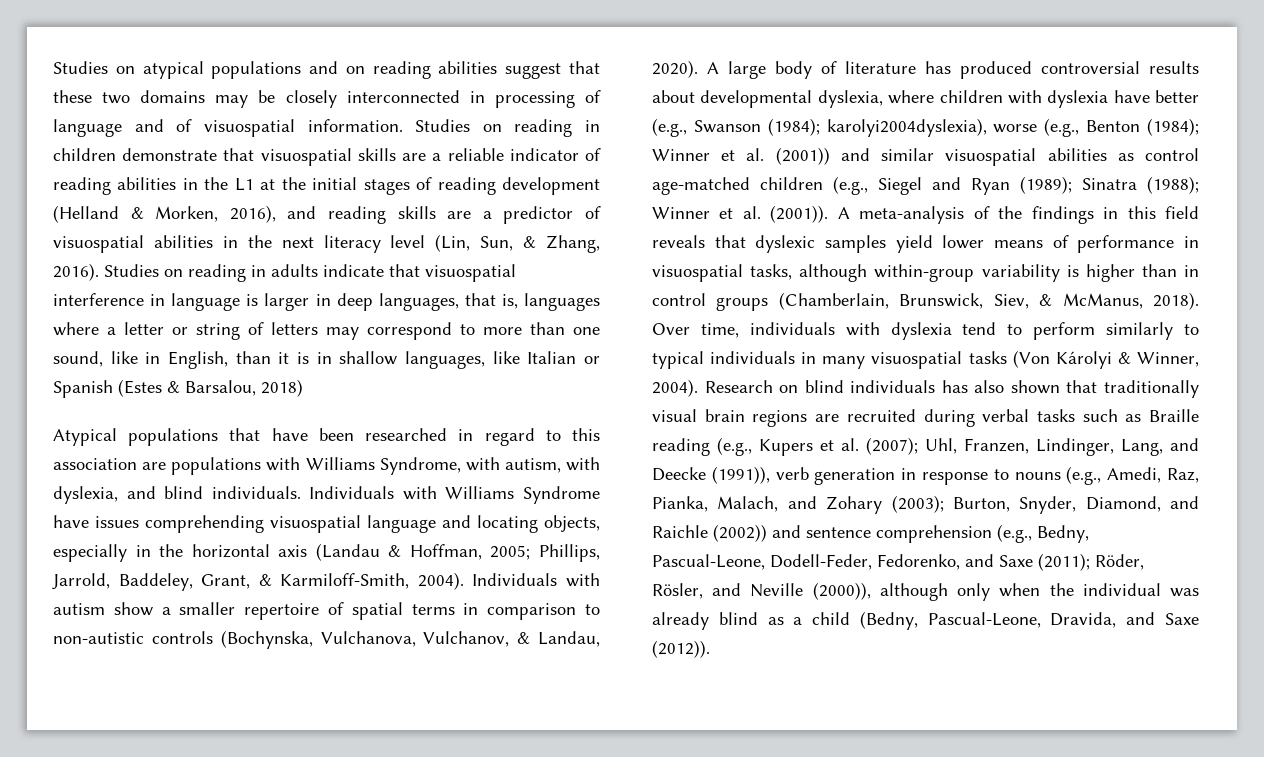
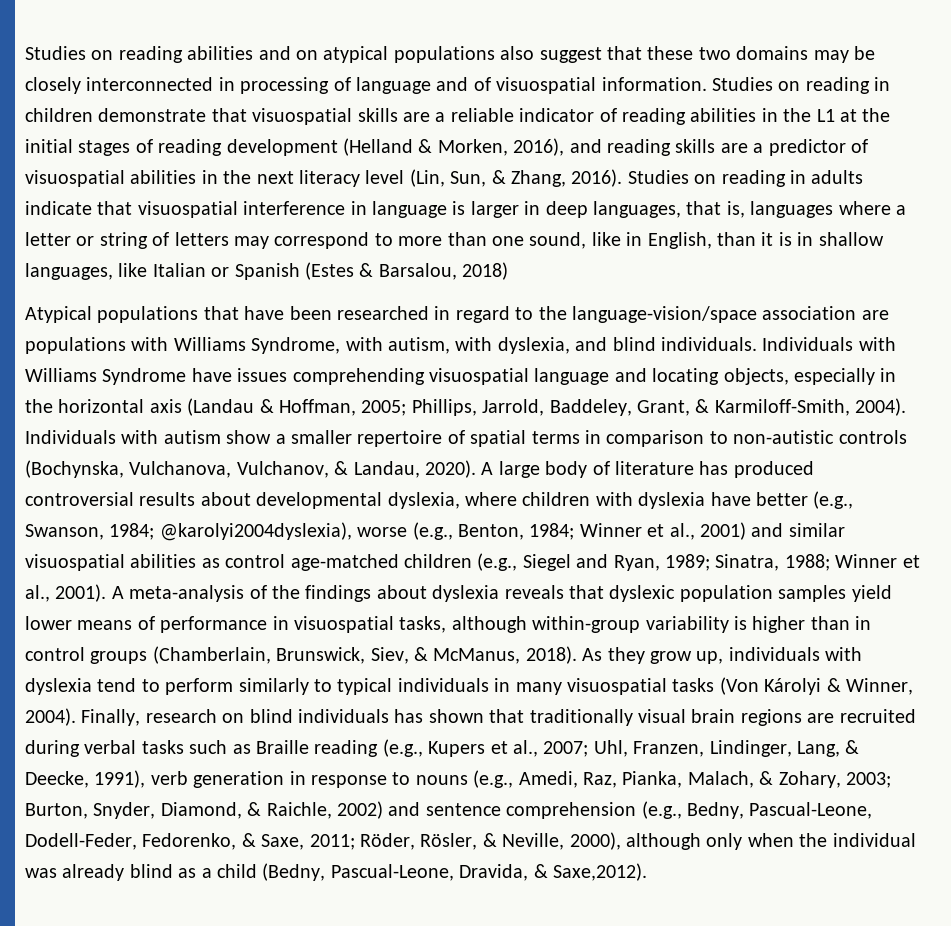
- Studies on atypical populations and on reading abilities suggest that these two domains may be closely interconnected in processing of language and of visuospatial information.
+ Studies on reading abilities and on atypical populations also suggest that these two domains may be closely interconnected in processing of language and of visuospatial information.
- Atypical populations that have been researched in regard to this association are populations with Williams Syndrome, with autism, with dyslexia, and blind individuals.
+ Atypical populations that have been researched in regard to the language-vision/space association are populations with Williams Syndrome, with autism, with dyslexia, and blind individuals.
- A large body of literature has produced controversial results about developmental dyslexia, where children with dyslexia have better (e.g., Swanson (1984); karolyi2004dyslexia), worse (e.g., Benton (1984); Winner et al. (2001)) and similar visuospatial abilities as control age-matched children (e.g., Siegel and Ryan (1989); Sinatra (1988); Winner et al. (2001)).
+ A large body of literature has produced controversial results about developmental dyslexia, where children with dyslexia have better (e.g., Swanson, 1984; @karolyi2004dyslexia), worse (e.g., Benton, 1984; Winner et al., 2001) and similar visuospatial abilities as control age-matched children (e.g., Siegel and Ryan, 1989; Sinatra, 1988; Winner et al., 2001).
- A meta-analysis of the findings in this field reveals that dyslexic samples yield lower means of performance in visuospatial tasks, although within-group variability is higher than in control groups (Chamberlain, Brunswick, Siev, & McManus, 2018).
+ A meta-analysis of the findings about dyslexia reveals that dyslexic population samples yield lower means of performance in visuospatial tasks, although within-group variability is higher than in control groups (Chamberlain, Brunswick, Siev, & McManus, 2018).
- Over time, individuals with dyslexia tend to perform similarly to typical individuals in many visuospatial tasks (Von Károlyi & Winner, 2004).
+ As they grow up, individuals with dyslexia tend to perform similarly to typical individuals in many visuospatial tasks (Von Károlyi & Winner, 2004).
- Research on blind individuals has also shown that traditionally visual brain regions are recruited during verbal tasks such as Braille reading (e.g., Kupers et al. (2007); Uhl, Franzen, Lindinger, Lang, and Deecke (1991)), verb generation in response to nouns (e.g., Amedi, Raz, Pianka, Malach, and Zohary (2003); Burton, Snyder, Diamond, and Raichle (2002)) and sentence comprehension (e.g., Bedny, Pascual-Leone, Dodell-Feder, Fedorenko, and Saxe (2011); Röder, Rösler, and Neville (2000)), although only when the individual was already blind as a child (Bedny, Pascual-Leone, Dravida, and Saxe (2012)).
+ Finally, research on blind individuals has shown that traditionally visual brain regions are recruited during verbal tasks such as Braille reading (e.g., Kupers et al., 2007; Uhl, Franzen, Lindinger, Lang, & Deecke, 1991), verb generation in response to nouns (e.g., Amedi, Raz, Pianka, Malach, & Zohary, 2003; Burton, Snyder, Diamond, & Raichle, 2002) and sentence comprehension (e.g., Bedny, Pascual-Leone, Dodell-Feder, Fedorenko, & Saxe, 2011; Röder, Rösler, & Neville, 2000), although only when the individual was already blind as a child (Bedny, Pascual-Leone, Dravida, & Saxe,2012).

